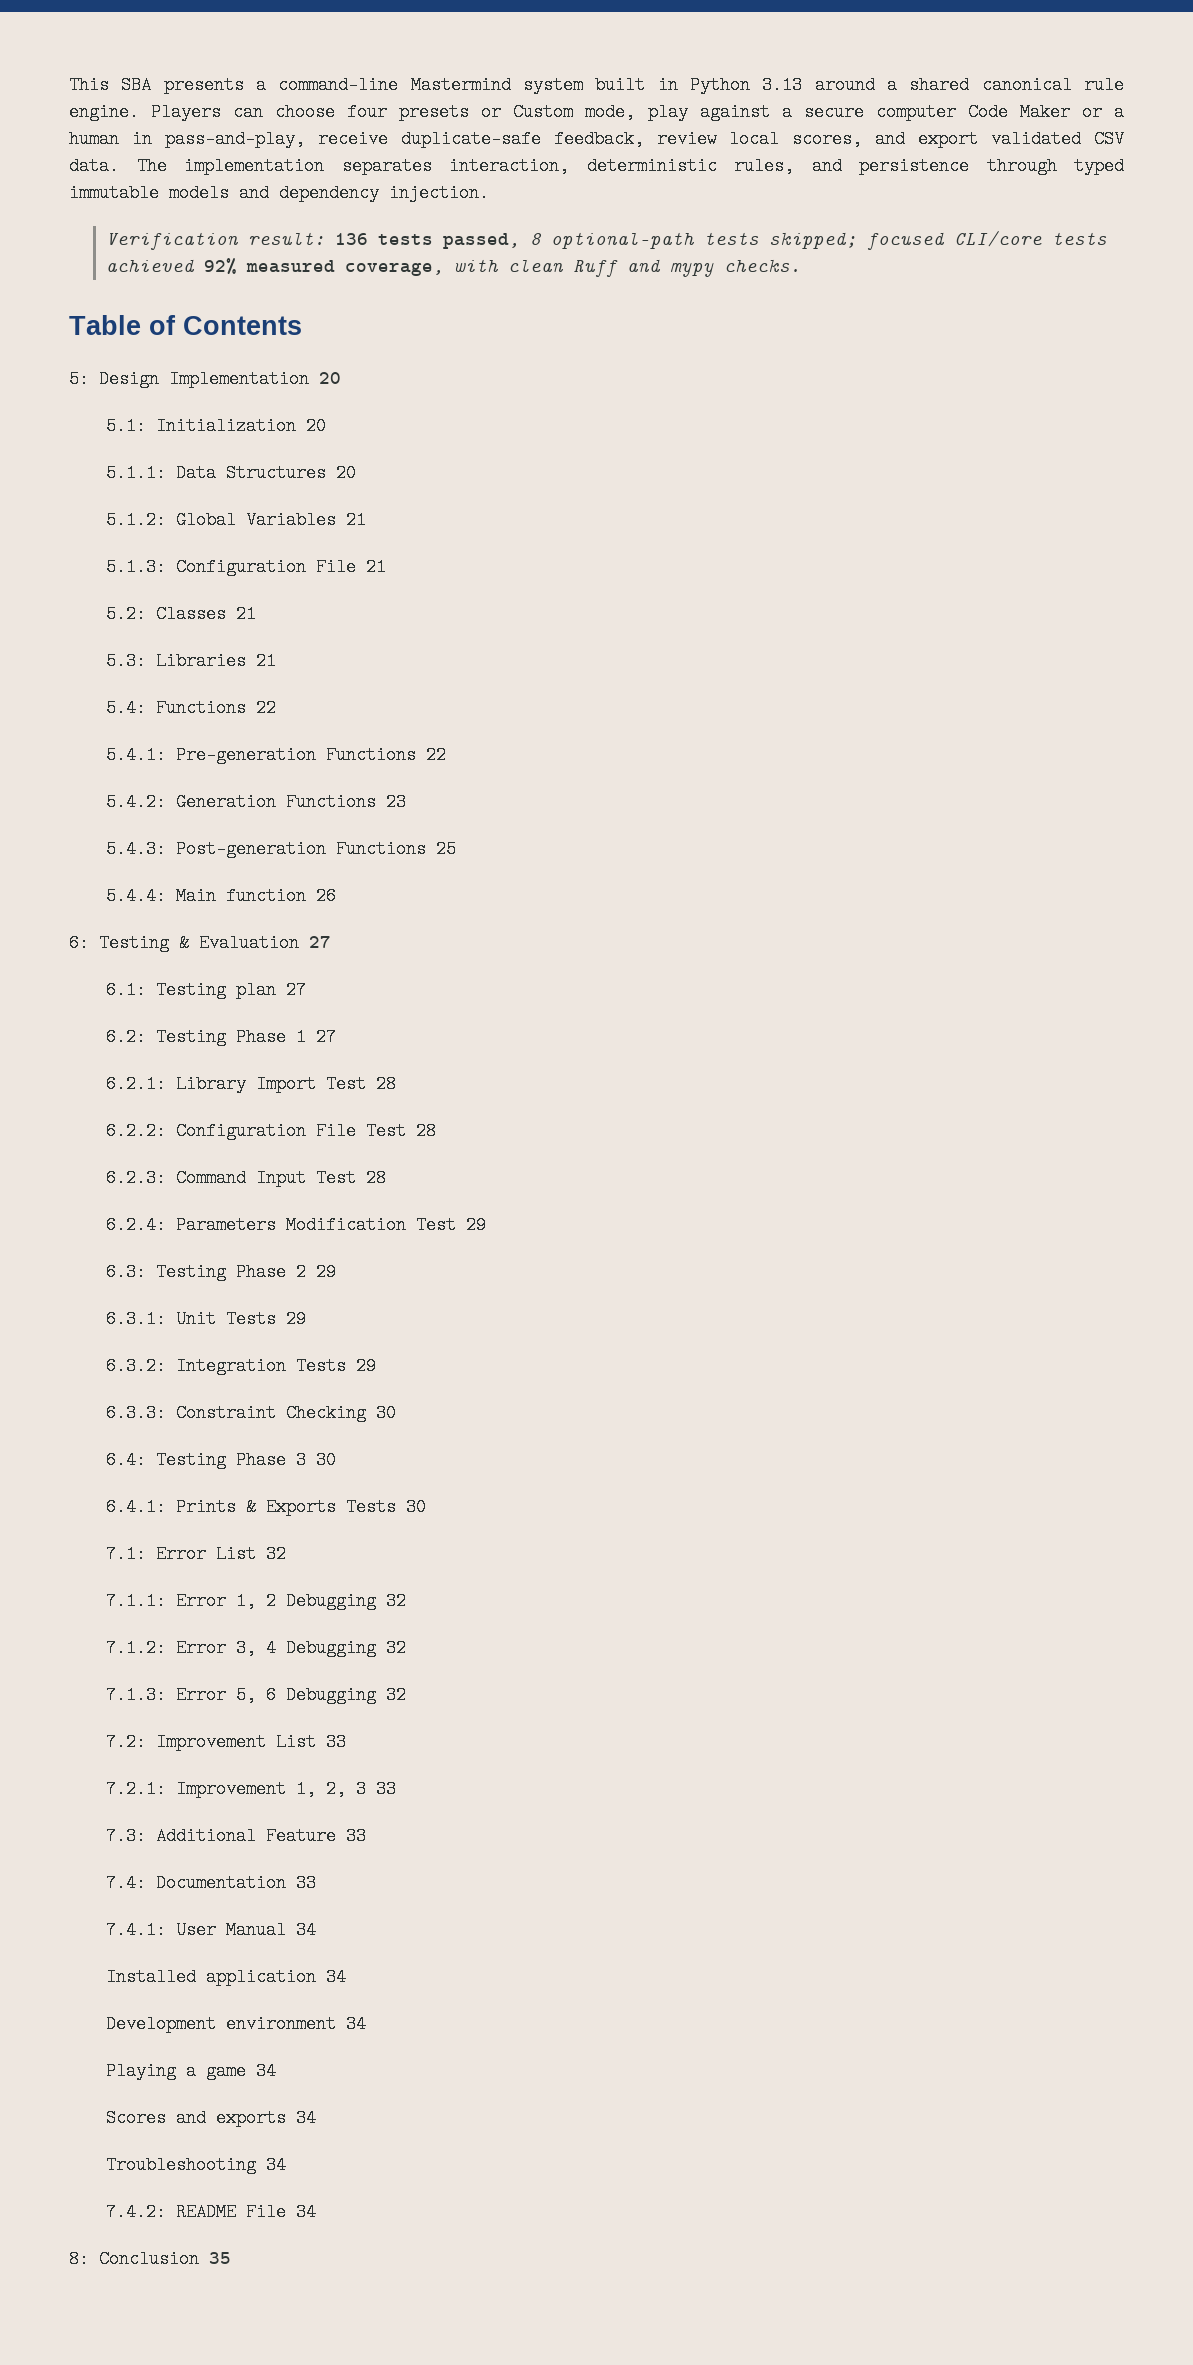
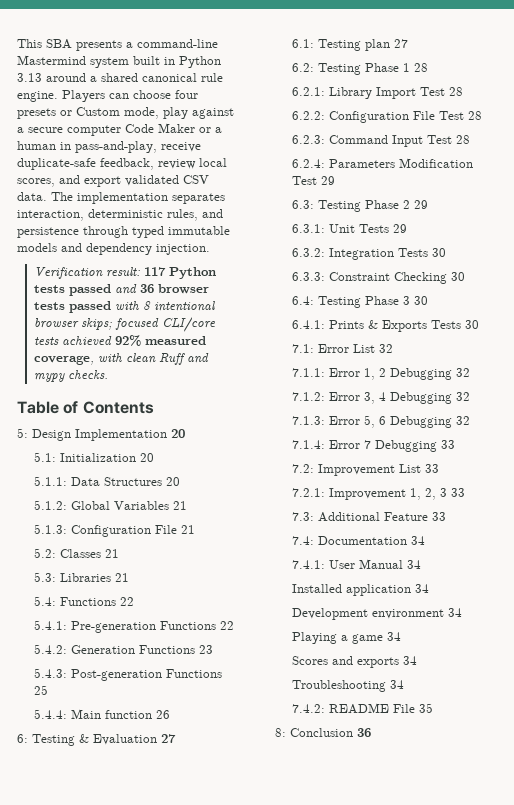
- Verification result: 136 tests passed, 8 optional-path tests skipped; focused CLI/core tests achieved 92% measured coverage, with clean Ruff and mypy checks.
+ Verification result: 117 Python tests passed and 36 browser tests passed with 8 intentional browser skips; focused CLI/core tests achieved 92% measured coverage, with clean Ruff and mypy checks.
- 6.2: Testing Phase 1 27
+ 6.2: Testing Phase 1 28
- 6.3.2: Integration Tests 29
+ 6.3.2: Integration Tests 30
+ 7.1.4: Error 7 Debugging 33
- 7.4: Documentation 33
+ 7.4: Documentation 34
- 7.4.2: README File 34
+ 7.4.2: README File 35
- 8: Conclusion 35
+ 8: Conclusion 36

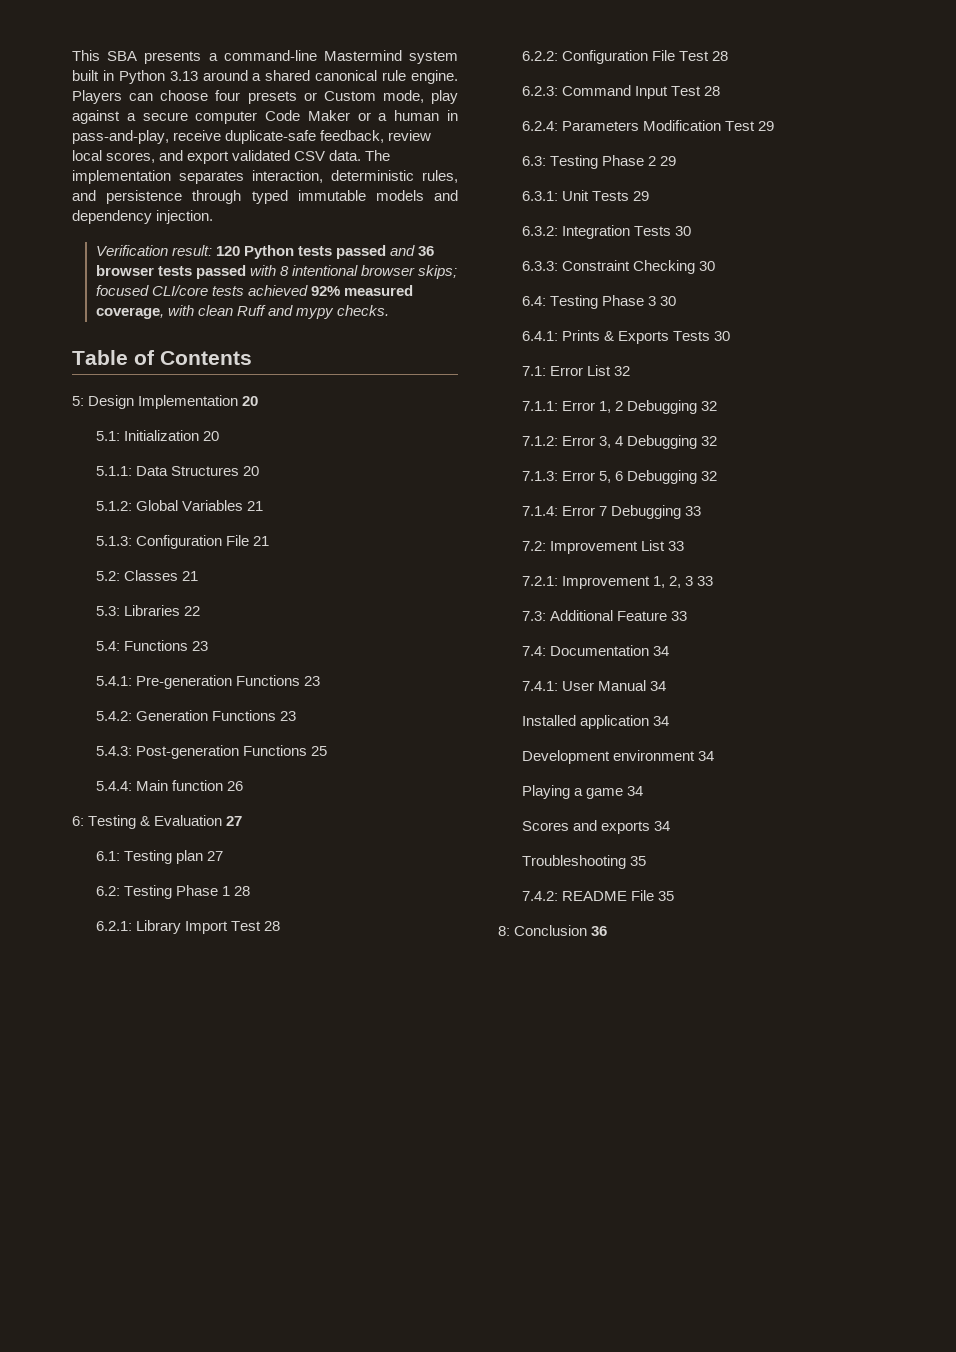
- Verification result: 117 Python tests passed and 36 browser tests passed with 8 intentional browser skips; focused CLI/core tests achieved 92% measured coverage, with clean Ruff and mypy checks.
+ Verification result: 120 Python tests passed and 36 browser tests passed with 8 intentional browser skips; focused CLI/core tests achieved 92% measured coverage, with clean Ruff and mypy checks.
- 5.3: Libraries 21
+ 5.3: Libraries 22
- 5.4: Functions 22
+ 5.4: Functions 23
- 5.4.1: Pre-generation Functions 22
+ 5.4.1: Pre-generation Functions 23
- Troubleshooting 34
+ Troubleshooting 35

